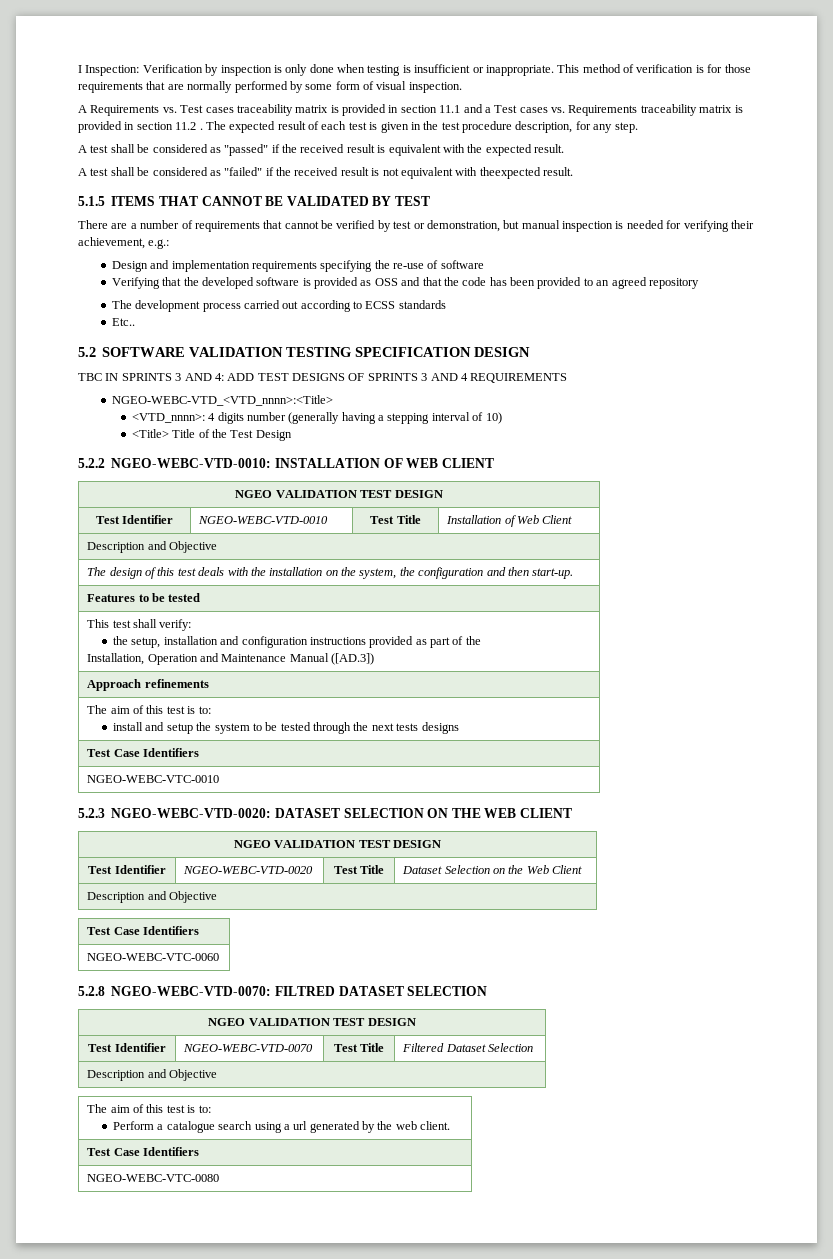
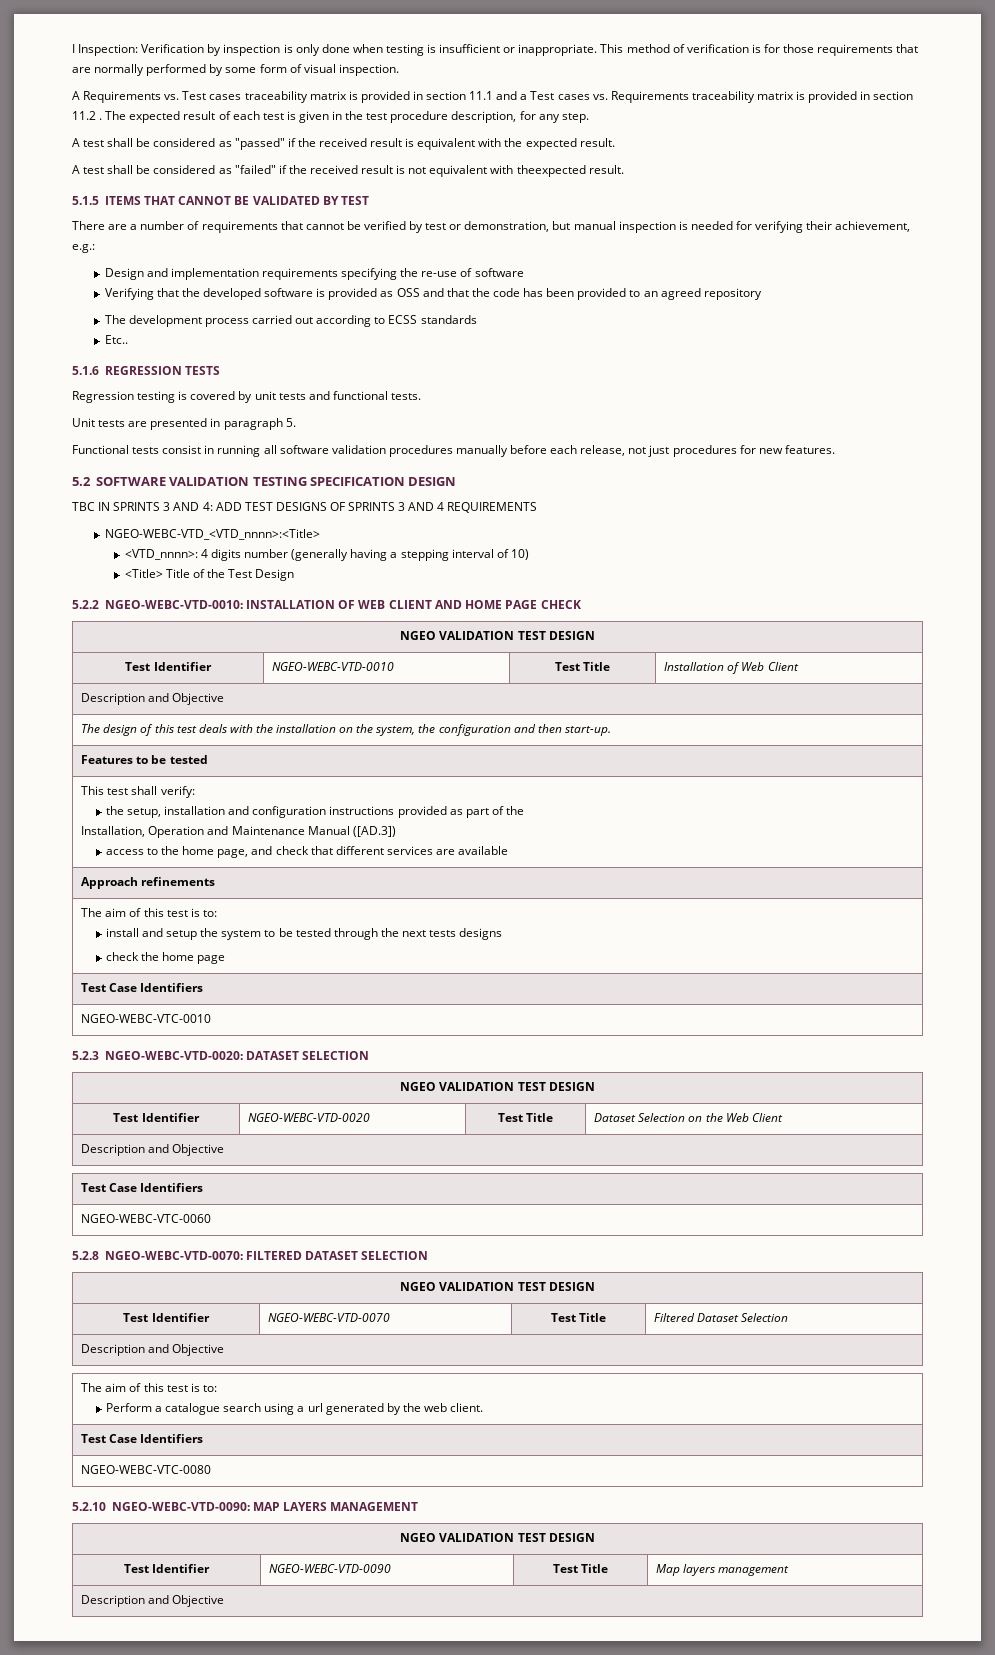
+ 5.1.6 REGRESSION TESTS
+ Regression testing is covered by unit tests and functional tests.
+ Unit tests are presented in paragraph 5.
+ Functional tests consist in running all software validation procedures manually before each release, not just procedures for new features.
- 5.2.2 NGEO-WEBC-VTD-0010: INSTALLATION OF WEB CLIENT
+ 5.2.2 NGEO-WEBC-VTD-0010: INSTALLATION OF WEB CLIENT AND HOME PAGE CHECK
  This test shall verify:
  the setup, installation and configuration instructions provided as part of the
  Installation, Operation and Maintenance Manual ([AD.3])
+ access to the home page, and check that different services are available
  Approach refinements
  The aim of this test is to:
  install and setup the system to be tested through the next tests designs
+ check the home page
- 5.2.3 NGEO-WEBC-VTD-0020: DATASET SELECTION ON THE WEB CLIENT
+ 5.2.3 NGEO-WEBC-VTD-0020: DATASET SELECTION
- 5.2.8 NGEO-WEBC-VTD-0070: FILTRED DATASET SELECTION
+ 5.2.8 NGEO-WEBC-VTD-0070: FILTERED DATASET SELECTION
+ 5.2.10 NGEO-WEBC-VTD-0090: MAP LAYERS MANAGEMENT
+ NGEO VALIDATION TEST DESIGN
+ Test Identifier | NGEO-WEBC-VTD-0090 | Test Title | Map layers management
+ Description and Objective

